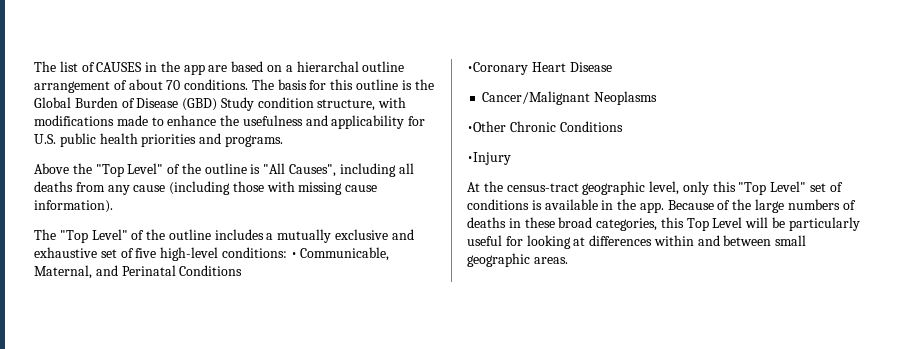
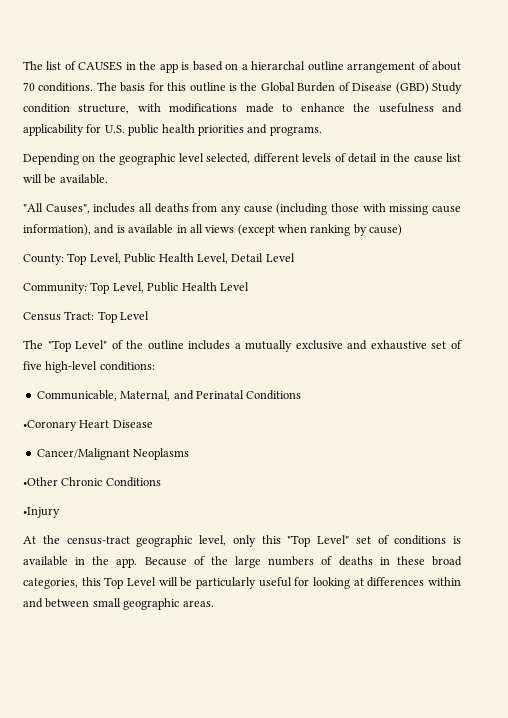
- The list of CAUSES in the app are based on a hierarchal outline arrangement of about 70 conditions.
+ The list of CAUSES in the app is based on a hierarchal outline arrangement of about 70 conditions.
- Above the "Top Level" of the outline is "All Causes", including all deaths from any cause (including those with missing cause information).
+ Depending on the geographic level selected, different levels of detail in the cause list will be available.
+ "All Causes", includes all deaths from any cause (including those with missing cause information), and is available in all views (except when ranking by cause)
+ County: Top Level, Public Health Level, Detail Level
+ Community: Top Level, Public Health Level
+ Census Tract: Top Level
- The "Top Level" of the outline includes a mutually exclusive and exhaustive set of five high-level conditions: • Communicable, Maternal, and Perinatal Conditions
+ The "Top Level" of the outline includes a mutually exclusive and exhaustive set of five high-level conditions:
+ Communicable, Maternal, and Perinatal Conditions

